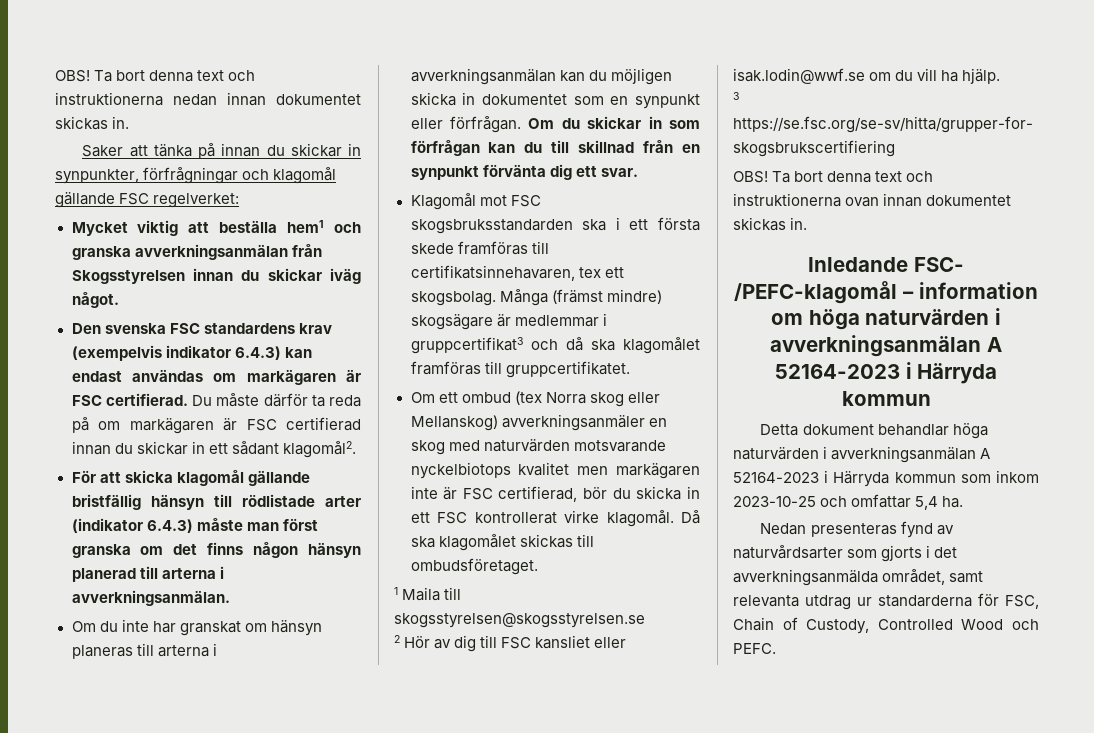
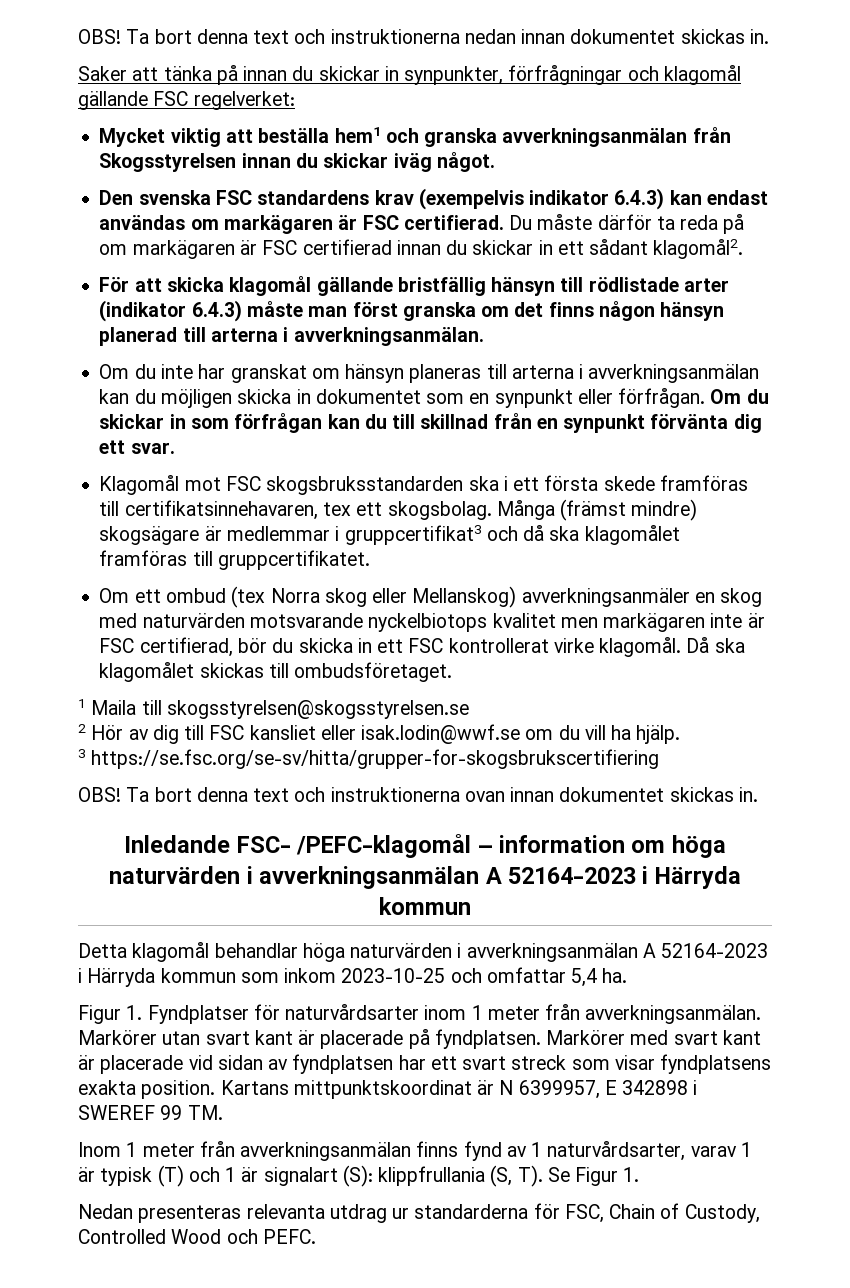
- Detta dokument behandlar höga naturvärden i avverkningsanmälan A 52164-2023 i Härryda kommun som inkom 2023-10-25 och omfattar 5,4 ha.
+ Detta klagomål behandlar höga naturvärden i avverkningsanmälan A 52164-2023 i Härryda kommun som inkom 2023-10-25 och omfattar 5,4 ha.
- Nedan presenteras fynd av naturvårdsarter som gjorts i det avverkningsanmälda området, samt relevanta utdrag ur standarderna för FSC, Chain of Custody, Controlled Wood och PEFC.
+ Figur 1. Fyndplatser för naturvårdsarter inom 1 meter från avverkningsanmälan. Markörer utan svart kant är placerade på fyndplatsen. Markörer med svart kant är placerade vid sidan av fyndplatsen har ett svart streck som visar fyndplatsens exakta position. Kartans mittpunktskoordinat är N 6399957, E 342898 i SWEREF 99 TM.
+ Inom 1 meter från avverkningsanmälan finns fynd av 1 naturvårdsarter, varav 1 är typisk (T) och 1 är signalart (S): klippfrullania (S, T). Se Figur 1.
+ Nedan presenteras relevanta utdrag ur standarderna för FSC, Chain of Custody, Controlled Wood och PEFC.

